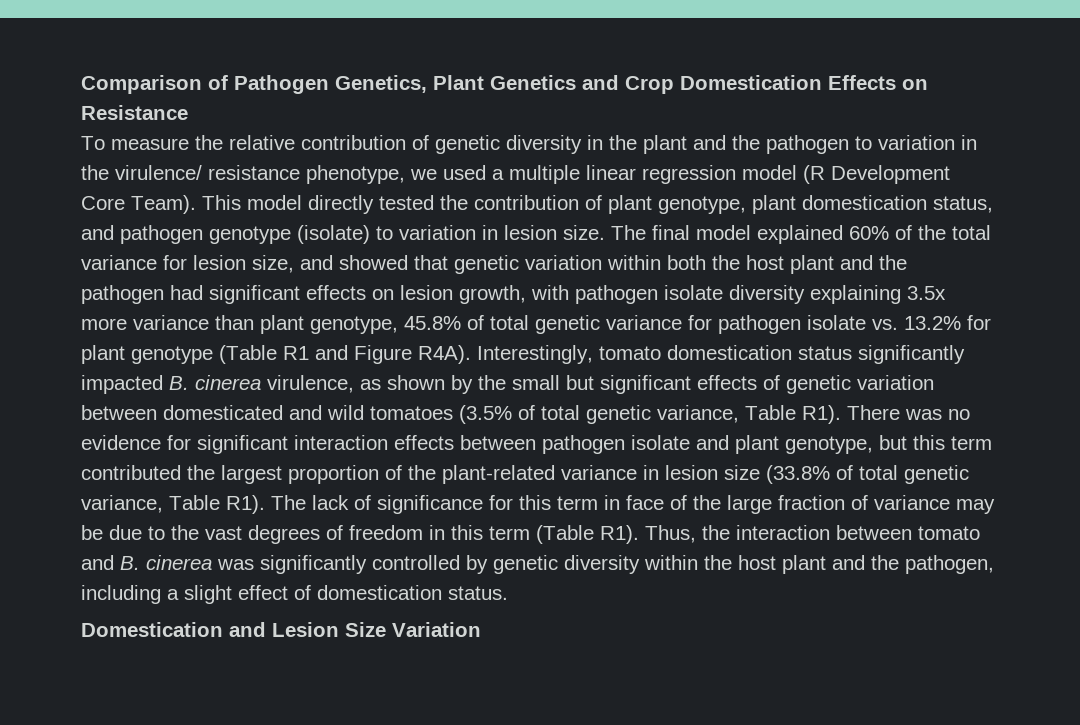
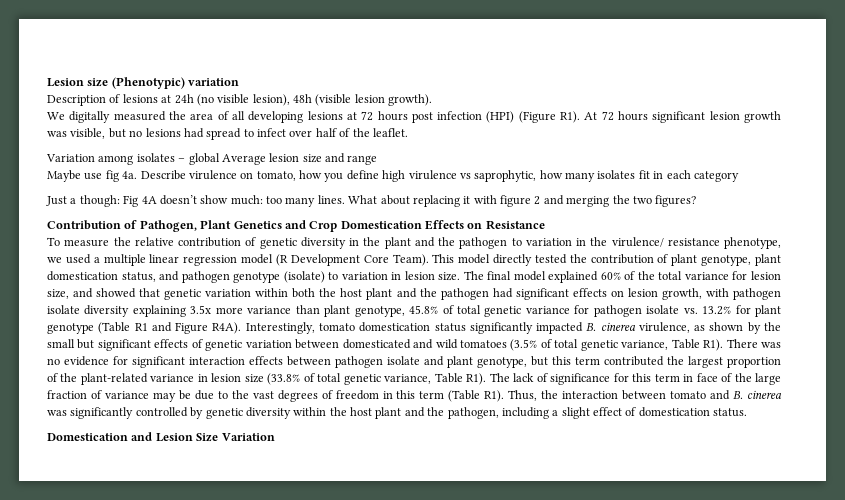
- Comparison of Pathogen Genetics, Plant Genetics and Crop Domestication Effects on Resistance
+ Lesion size (Phenotypic) variation
+ Description of lesions at 24h (no visible lesion), 48h (visible lesion growth).
+ We digitally measured the area of all developing lesions at 72 hours post infection (HPI) (Figure R1). At 72 hours significant lesion growth was visible, but no lesions had spread to infect over half of the leaflet.
+ Variation among isolates – global Average lesion size and range
+ Maybe use fig 4a. Describe virulence on tomato, how you define high virulence vs saprophytic, how many isolates fit in each category
+ Just a though: Fig 4A doesn’t show much: too many lines. What about replacing it with figure 2 and merging the two figures?
+ Contribution of Pathogen, Plant Genetics and Crop Domestication Effects on Resistance

